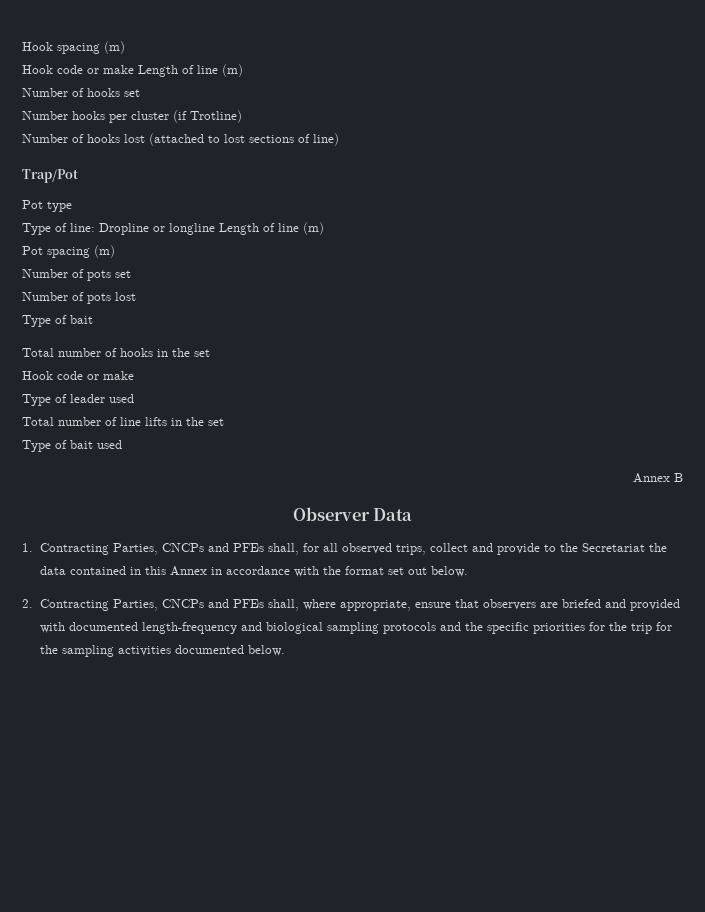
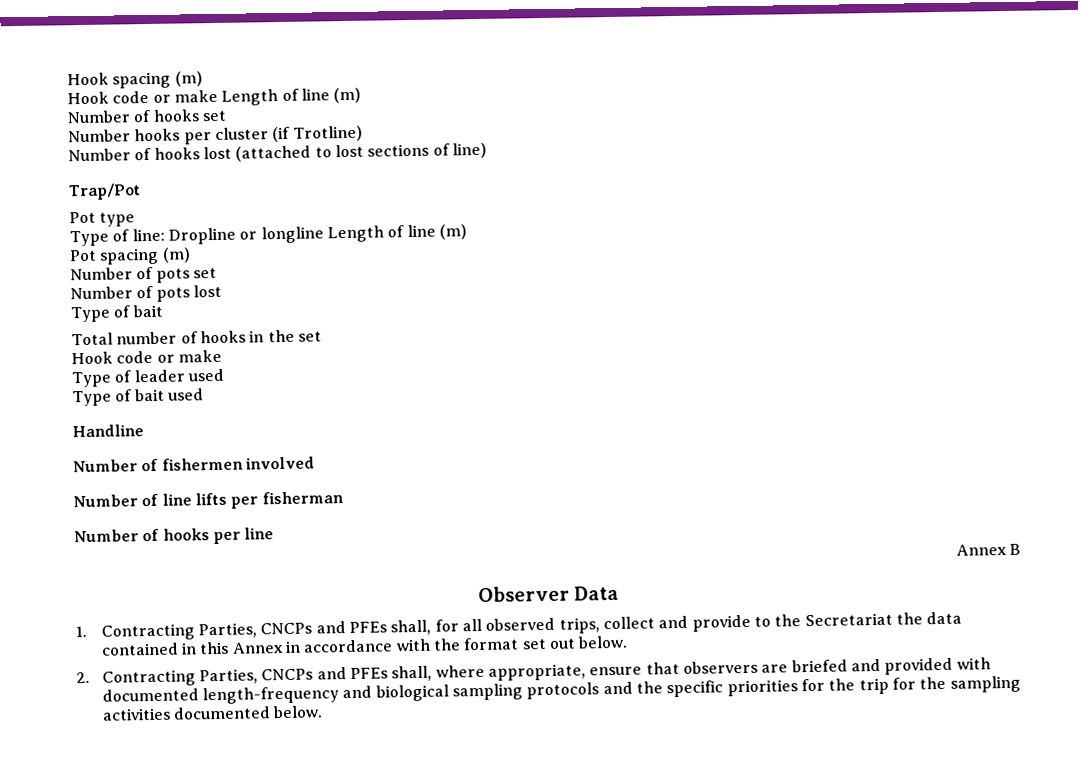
- Total number of line lifts in the set
  Type of bait used
+ Handline
+ Number of fishermen involved
+ Number of line lifts per fisherman
+ Number of hooks per line

